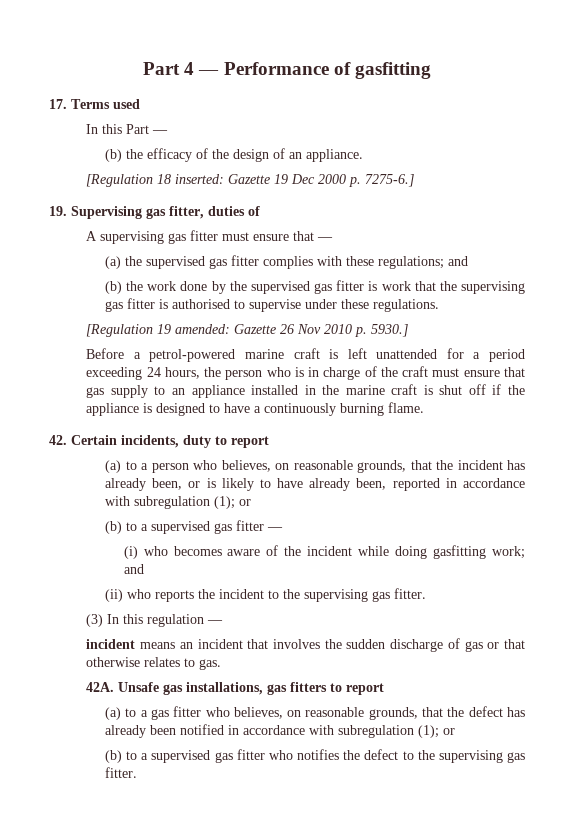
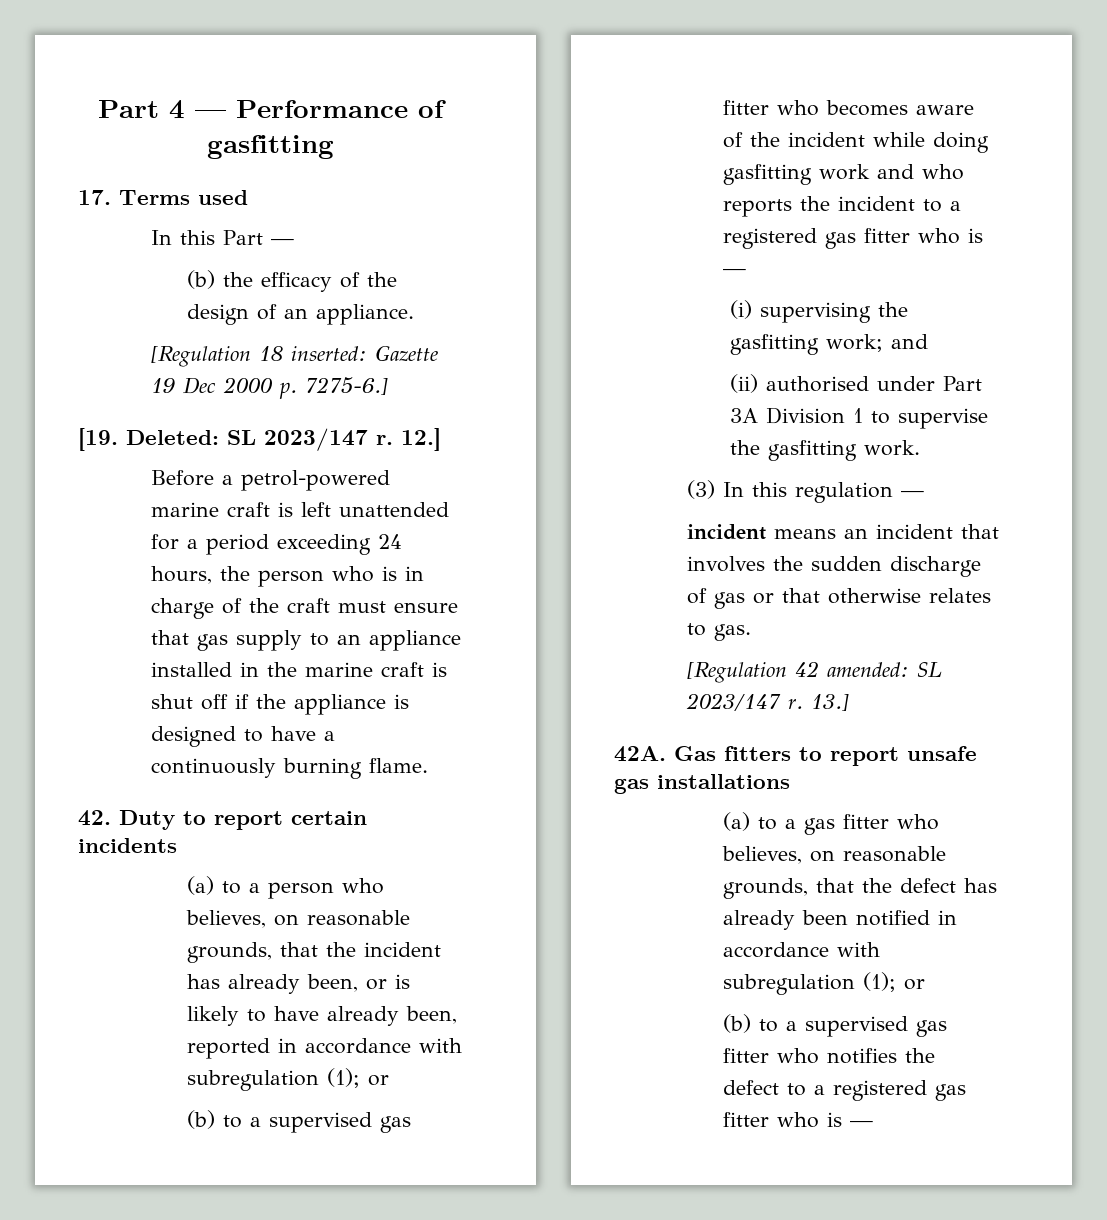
- 19. Supervising gas fitter, duties of
- A supervising gas fitter must ensure that —
- (a) the supervised gas fitter complies with these regulations; and
- (b) the work done by the supervised gas fitter is work that the supervising gas fitter is authorised to supervise under these regulations.
- [Regulation 19 amended: Gazette 26 Nov 2010 p. 5930.]
+ [19. Deleted: SL 2023/147 r. 12.]
- 42. Certain incidents, duty to report
+ 42. Duty to report certain incidents
- (b) to a supervised gas fitter —
- (i) who becomes aware of the incident while doing gasfitting work; and
- (ii) who reports the incident to the supervising gas fitter.
+ (b) to a supervised gas fitter who becomes aware of the incident while doing gasfitting work and who reports the incident to a registered gas fitter who is —
+ (i) supervising the gasfitting work; and
+ (ii) authorised under Part 3A Division 1 to supervise the gasfitting work.
- 42A. Unsafe gas installations, gas fitters to report
+ [Regulation 42 amended: SL 2023/147 r. 13.]
+ 42A. Gas fitters to report unsafe gas installations
- (b) to a supervised gas fitter who notifies the defect to the supervising gas fitter.
+ (b) to a supervised gas fitter who notifies the defect to a registered gas fitter who is —

